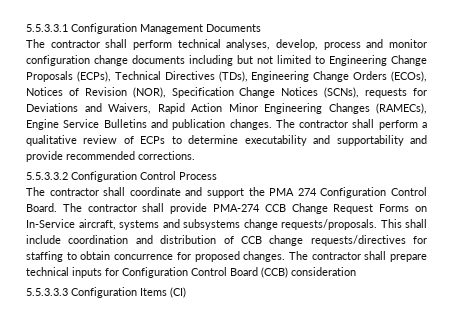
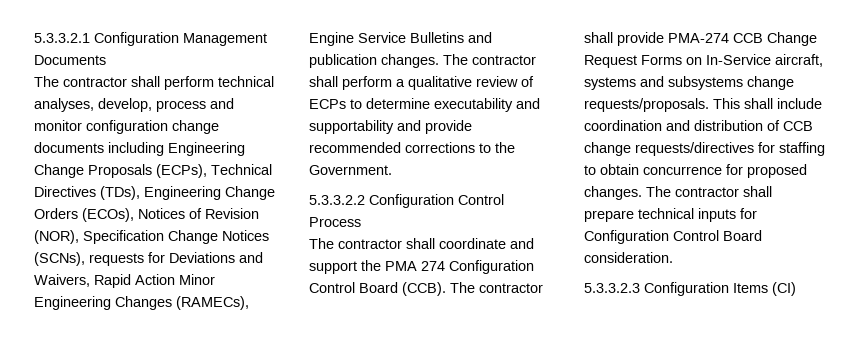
- 5.5.3.3.1 Configuration Management Documents
+ 5.3.3.2.1 Configuration Management Documents
- The contractor shall perform technical analyses, develop, process and monitor configuration change documents including but not limited to Engineering Change Proposals (ECPs), Technical Directives (TDs), Engineering Change Orders (ECOs), Notices of Revision (NOR), Specification Change Notices (SCNs), requests for Deviations and Waivers, Rapid Action Minor Engineering Changes (RAMECs), Engine Service Bulletins and publication changes.
+ The contractor shall perform technical analyses, develop, process and monitor configuration change documents including Engineering Change Proposals (ECPs), Technical Directives (TDs), Engineering Change Orders (ECOs), Notices of Revision (NOR), Specification Change Notices (SCNs), requests for Deviations and Waivers, Rapid Action Minor Engineering Changes (RAMECs), Engine Service Bulletins and publication changes.
- The contractor shall perform a qualitative review of ECPs to determine executability and supportability and provide recommended corrections.
- 5.5.3.3.2 Configuration Control Process
+ The contractor shall perform a qualitative review of ECPs to determine executability and supportability and provide recommended corrections to the Government.
+ 5.3.3.2.2 Configuration Control Process
- The contractor shall coordinate and support the PMA 274 Configuration Control Board.
+ The contractor shall coordinate and support the PMA 274 Configuration Control Board (CCB).
- The contractor shall prepare technical inputs for Configuration Control Board (CCB) consideration
- 5.5.3.3.3 Configuration Items (CI)
+ The contractor shall prepare technical inputs for Configuration Control Board consideration.
+ 5.3.3.2.3 Configuration Items (CI)

